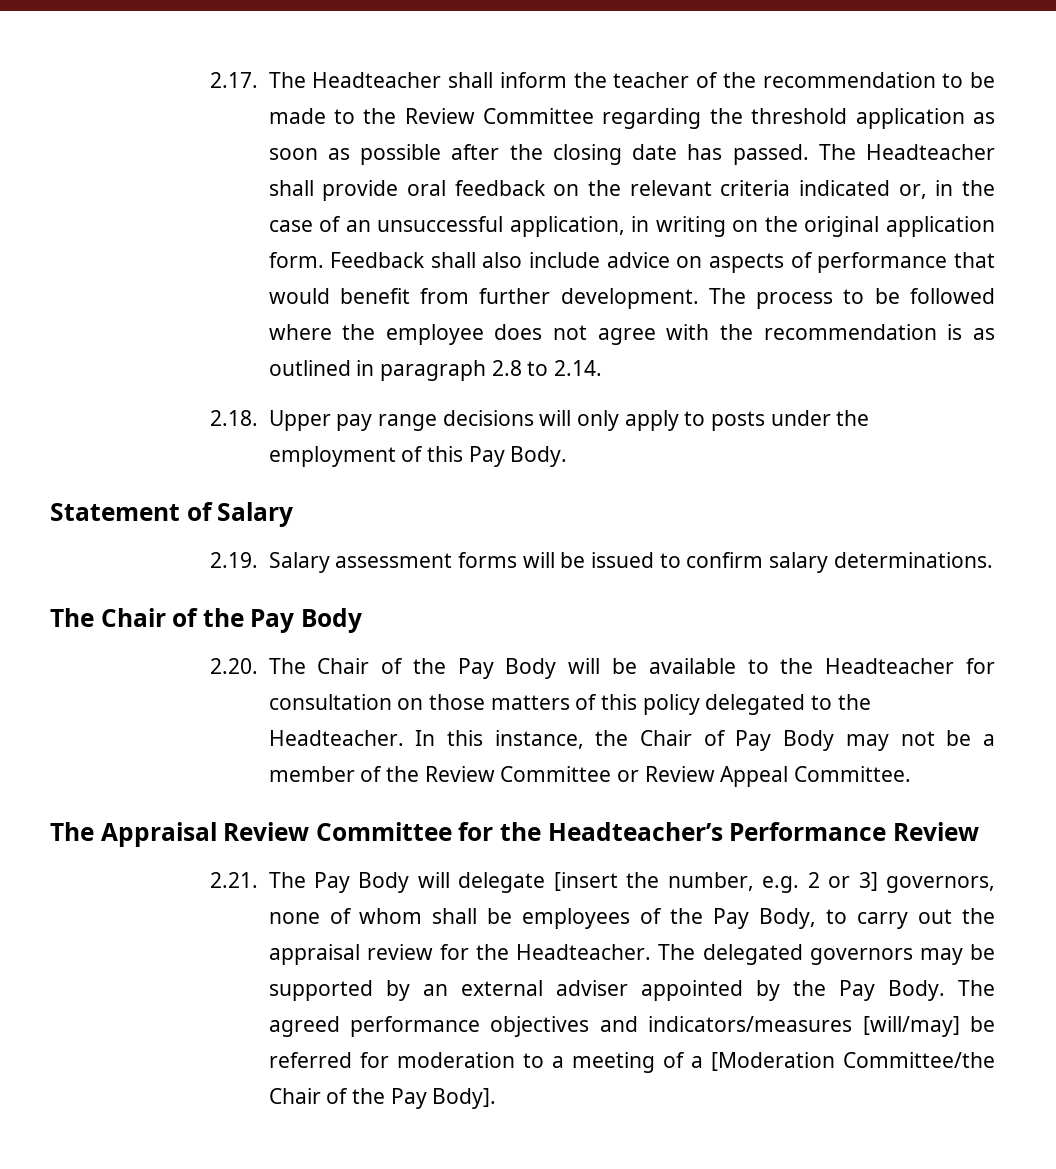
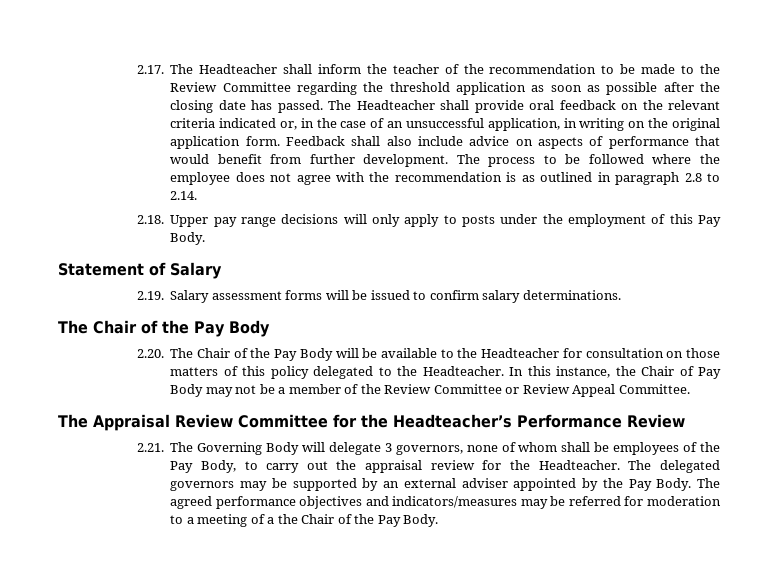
- 2.21. The Pay Body will delegate [insert the number, e.g. 2 or 3] governors, none of whom shall be employees of the Pay Body, to carry out the appraisal review for the Headteacher.
+ 2.21. The Governing Body will delegate 3 governors, none of whom shall be employees of the Pay Body, to carry out the appraisal review for the Headteacher.
- The agreed performance objectives and indicators/measures [will/may] be referred for moderation to a meeting of a [Moderation Committee/the Chair of the Pay Body].
+ The agreed performance objectives and indicators/measures may be referred for moderation to a meeting of a the Chair of the Pay Body.

